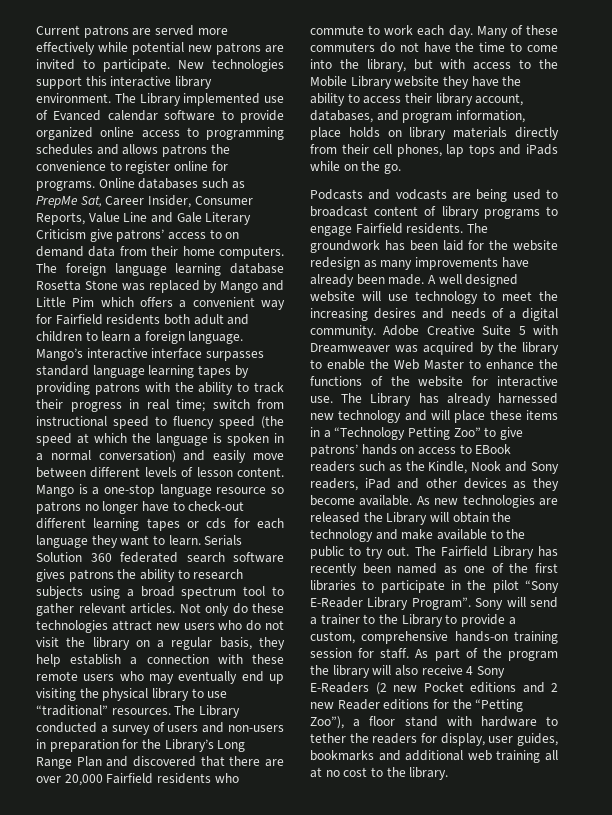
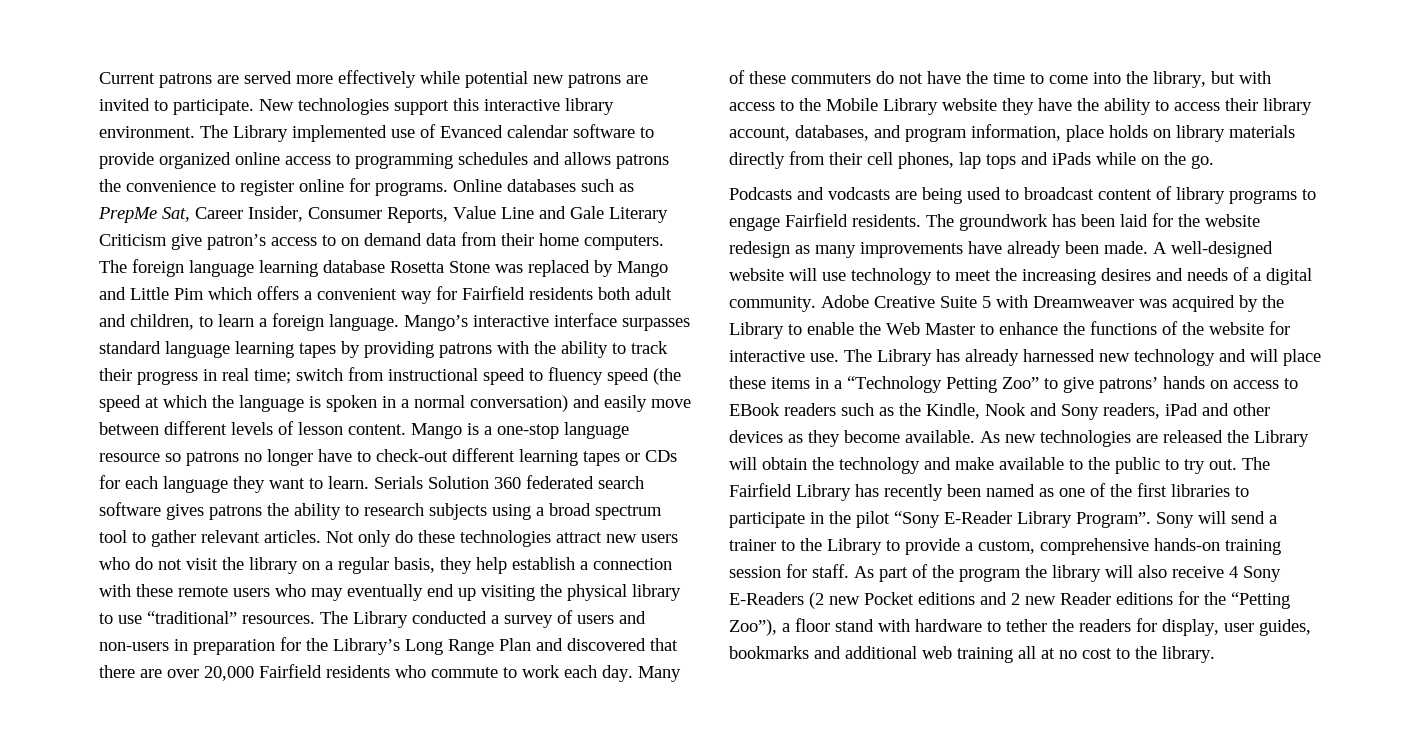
- Online databases such as PrepMe Sat, Career Insider, Consumer Reports, Value Line and Gale Literary Criticism give patrons’ access to on demand data from their home computers.
+ Online databases such as PrepMe Sat, Career Insider, Consumer Reports, Value Line and Gale Literary Criticism give patron’s access to on demand data from their home computers.
- The foreign language learning database Rosetta Stone was replaced by Mango and Little Pim which offers a convenient way for Fairfield residents both adult and children to learn a foreign language.
+ The foreign language learning database Rosetta Stone was replaced by Mango and Little Pim which offers a convenient way for Fairfield residents both adult and children, to learn a foreign language.
- Mango is a one-stop language resource so patrons no longer have to check-out different learning tapes or cds for each language they want to learn.
+ Mango is a one-stop language resource so patrons no longer have to check-out different learning tapes or CDs for each language they want to learn.
- A well designed website will use technology to meet the increasing desires and needs of a digital community.
+ A well-designed website will use technology to meet the increasing desires and needs of a digital community.
- Adobe Creative Suite 5 with Dreamweaver was acquired by the library to enable the Web Master to enhance the functions of the website for interactive use.
+ Adobe Creative Suite 5 with Dreamweaver was acquired by the Library to enable the Web Master to enhance the functions of the website for interactive use.

